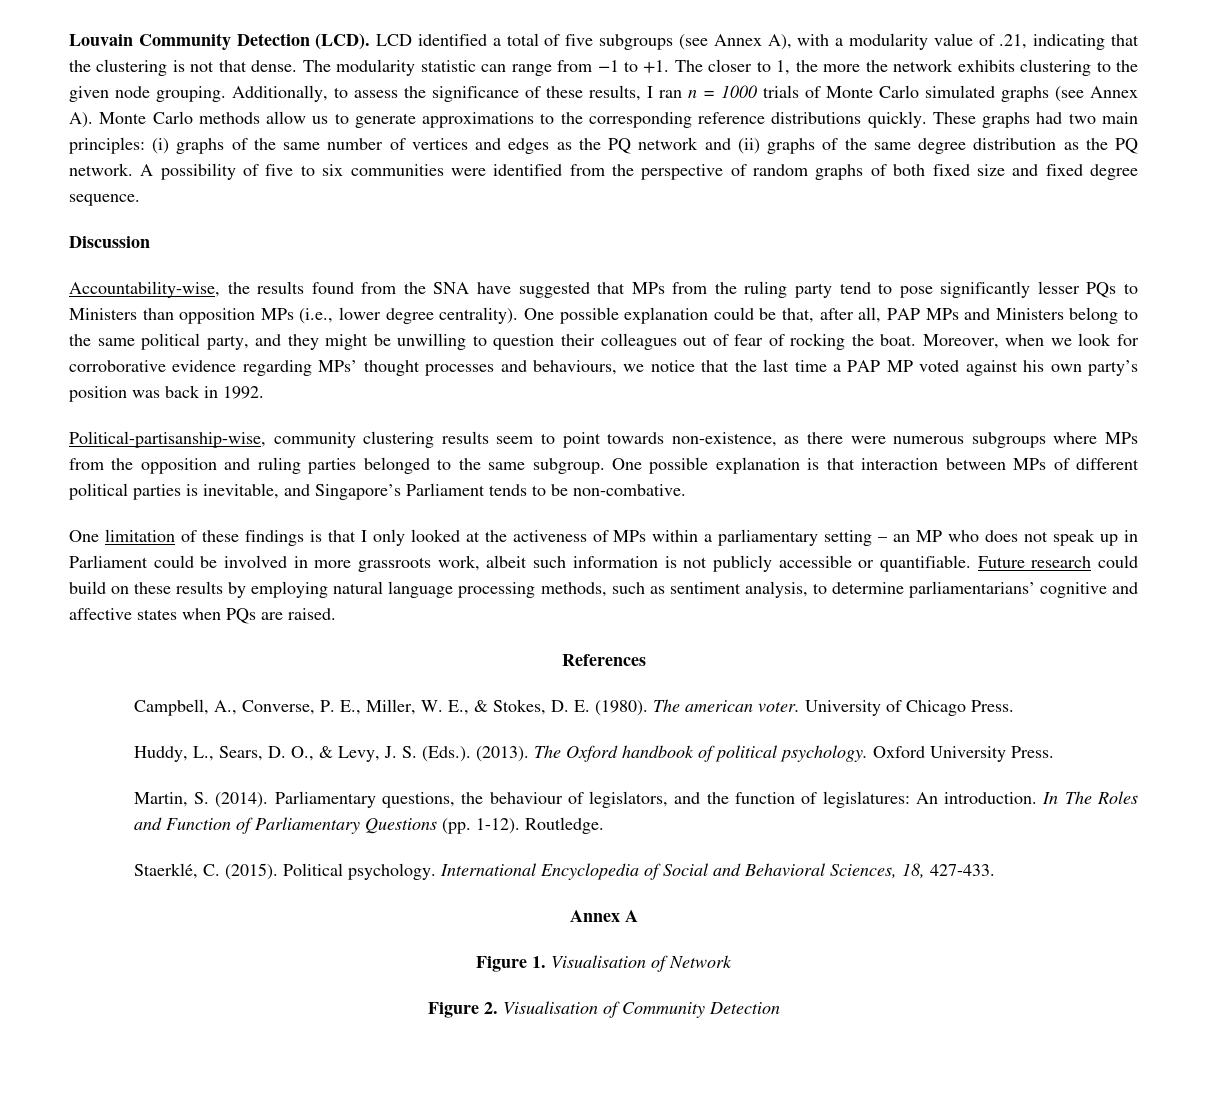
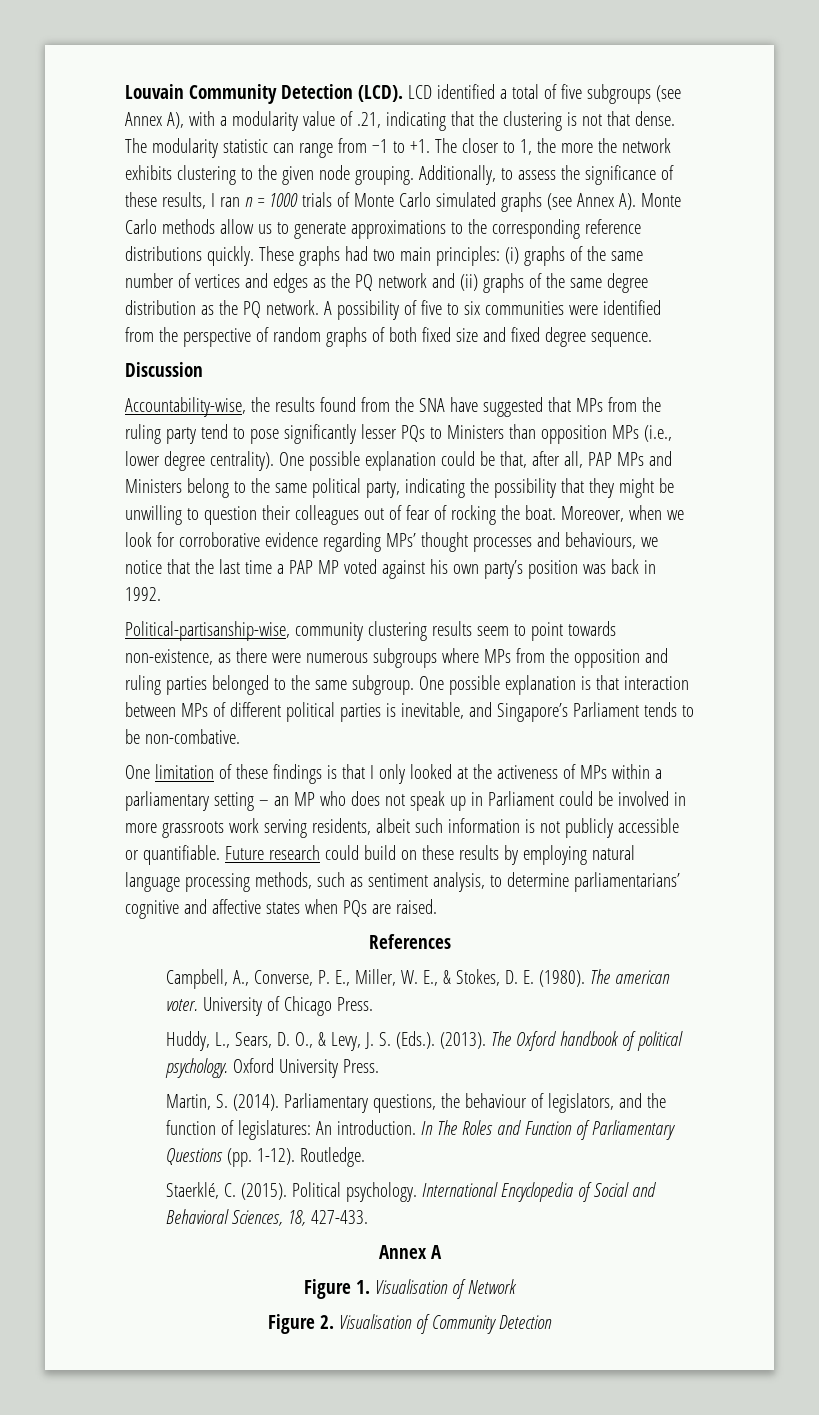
- One possible explanation could be that, after all, PAP MPs and Ministers belong to the same political party, and they might be unwilling to question their colleagues out of fear of rocking the boat.
+ One possible explanation could be that, after all, PAP MPs and Ministers belong to the same political party, indicating the possibility that they might be unwilling to question their colleagues out of fear of rocking the boat.
- One limitation of these findings is that I only looked at the activeness of MPs within a parliamentary setting – an MP who does not speak up in Parliament could be involved in more grassroots work, albeit such information is not publicly accessible or quantifiable.
+ One limitation of these findings is that I only looked at the activeness of MPs within a parliamentary setting – an MP who does not speak up in Parliament could be involved in more grassroots work serving residents, albeit such information is not publicly accessible or quantifiable.

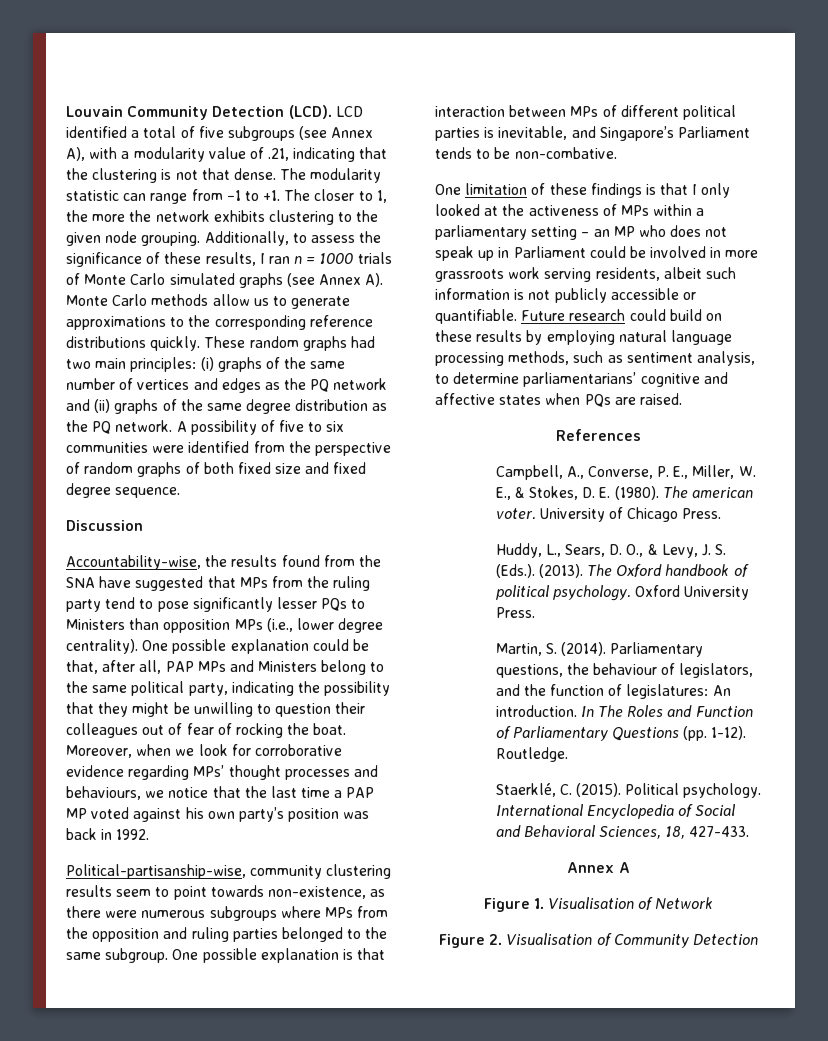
- These graphs had two main principles: (i) graphs of the same number of vertices and edges as the PQ network and (ii) graphs of the same degree distribution as the PQ network.
+ These random graphs had two main principles: (i) graphs of the same number of vertices and edges as the PQ network and (ii) graphs of the same degree distribution as the PQ network.

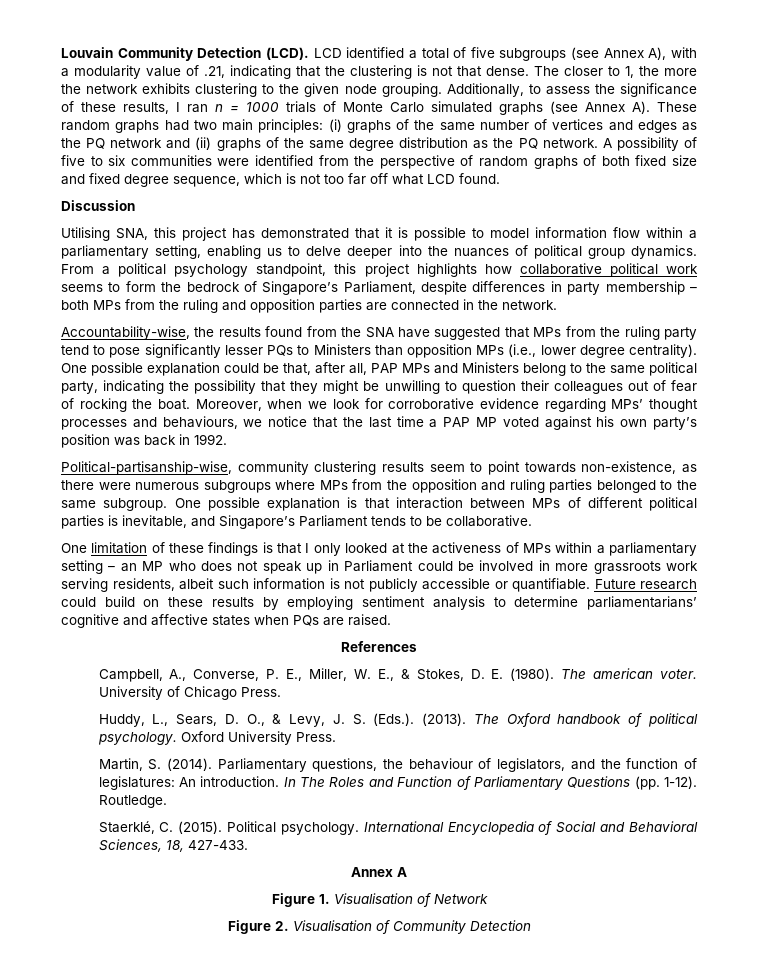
- The modularity statistic can range from −1 to +1. The closer to 1, the more the network exhibits clustering to the given node grouping.
+ The closer to 1, the more the network exhibits clustering to the given node grouping.
- Additionally, to assess the significance of these results, I ran n = 1000 trials of Monte Carlo simulated graphs (see Annex A). Monte Carlo methods allow us to generate approximations to the corresponding reference distributions quickly. These random graphs had two main principles: (i) graphs of the same number of vertices and edges as the PQ network and (ii) graphs of the same degree distribution as the PQ network.
+ Additionally, to assess the significance of these results, I ran n = 1000 trials of Monte Carlo simulated graphs (see Annex A). These random graphs had two main principles: (i) graphs of the same number of vertices and edges as the PQ network and (ii) graphs of the same degree distribution as the PQ network.
- A possibility of five to six communities were identified from the perspective of random graphs of both fixed size and fixed degree sequence.
+ A possibility of five to six communities were identified from the perspective of random graphs of both fixed size and fixed degree sequence, which is not too far off what LCD found.
  Discussion
+ Utilising SNA, this project has demonstrated that it is possible to model information flow within a parliamentary setting, enabling us to delve deeper into the nuances of political group dynamics. From a political psychology standpoint, this project highlights how collaborative political work seems to form the bedrock of Singapore’s Parliament, despite differences in party membership – both MPs from the ruling and opposition parties are connected in the network.
- One possible explanation is that interaction between MPs of different political parties is inevitable, and Singapore’s Parliament tends to be non-combative.
+ One possible explanation is that interaction between MPs of different political parties is inevitable, and Singapore’s Parliament tends to be collaborative.
- Future research could build on these results by employing natural language processing methods, such as sentiment analysis, to determine parliamentarians’ cognitive and affective states when PQs are raised.
+ Future research could build on these results by employing sentiment analysis to determine parliamentarians’ cognitive and affective states when PQs are raised.

